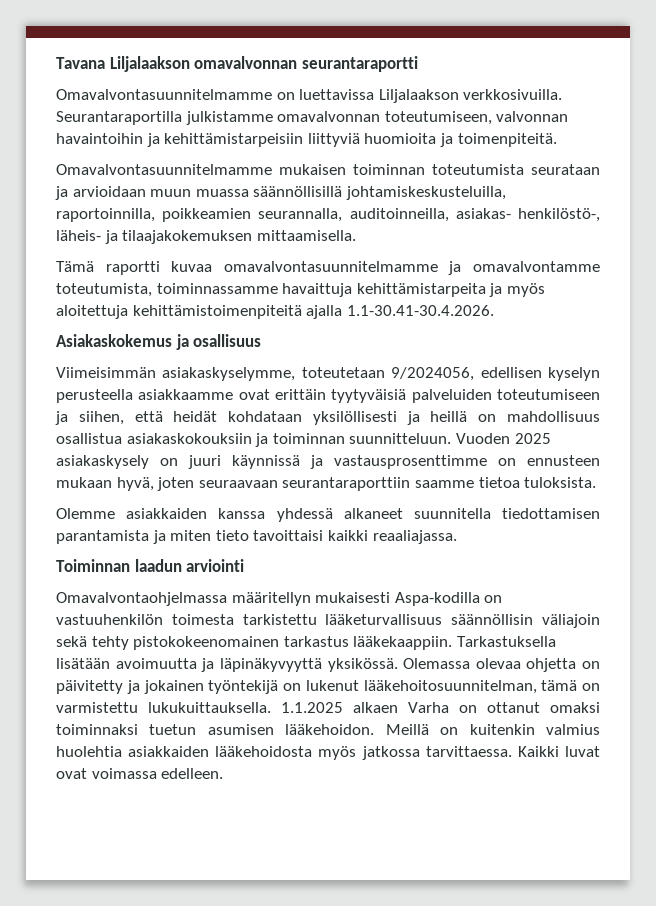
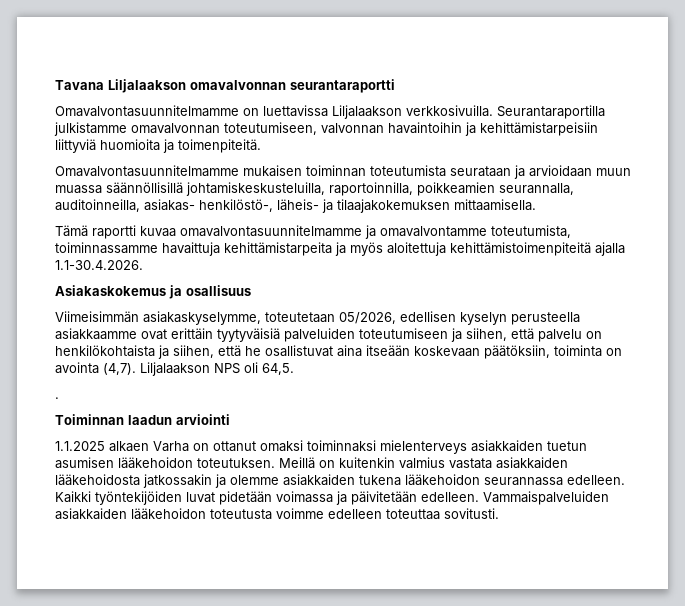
- Tämä raportti kuvaa omavalvontasuunnitelmamme ja omavalvontamme toteutumista, toiminnassamme havaittuja kehittämistarpeita ja myös aloitettuja kehittämistoimenpiteitä ajalla 1.1-30.41-30.4.2026.
+ Tämä raportti kuvaa omavalvontasuunnitelmamme ja omavalvontamme toteutumista, toiminnassamme havaittuja kehittämistarpeita ja myös aloitettuja kehittämistoimenpiteitä ajalla 1.1-30.4.2026.
- Viimeisimmän asiakaskyselymme, toteutetaan 9/2024056, edellisen kyselyn perusteella asiakkaamme ovat erittäin tyytyväisiä palveluiden toteutumiseen ja siihen, että heidät kohdataan yksilöllisesti ja heillä on mahdollisuus osallistua asiakaskokouksiin ja toiminnan suunnitteluun. Vuoden 2025 asiakaskysely on juuri käynnissä ja vastausprosenttimme on ennusteen mukaan hyvä, joten seuraavaan seurantaraporttiin saamme tietoa tuloksista.
- Olemme asiakkaiden kanssa yhdessä alkaneet suunnitella tiedottamisen parantamista ja miten tieto tavoittaisi kaikki reaaliajassa.
+ Viimeisimmän asiakaskyselymme, toteutetaan 05/2026, edellisen kyselyn perusteella asiakkaamme ovat erittäin tyytyväisiä palveluiden toteutumiseen ja siihen, että palvelu on henkilökohtaista ja siihen, että he osallistuvat aina itseään koskevaan päätöksiin, toiminta on avointa (4,7). Liljalaakson NPS oli 64,5.
+ .
  Toiminnan laadun arviointi
- Omavalvontaohjelmassa määritellyn mukaisesti Aspa-kodilla on vastuuhenkilön toimesta tarkistettu lääketurvallisuus säännöllisin väliajoin sekä tehty pistokokeenomainen tarkastus lääkekaappiin. Tarkastuksella lisätään avoimuutta ja läpinäkyvyyttä yksikössä. Olemassa olevaa ohjetta on päivitetty ja jokainen työntekijä on lukenut lääkehoitosuunnitelman, tämä on varmistettu lukukuittauksella. 1.1.2025 alkaen Varha on ottanut omaksi toiminnaksi tuetun asumisen lääkehoidon.
+ 1.1.2025 alkaen Varha on ottanut omaksi toiminnaksi mielenterveys asiakkaiden tuetun asumisen lääkehoidon toteutuksen.
- Meillä on kuitenkin valmius huolehtia asiakkaiden lääkehoidosta myös jatkossa tarvittaessa. Kaikki luvat ovat voimassa edelleen.
+ Meillä on kuitenkin valmius vastata asiakkaiden lääkehoidosta jatkossakin ja olemme asiakkaiden tukena lääkehoidon seurannassa edelleen. Kaikki työntekijöiden luvat pidetään voimassa ja päivitetään edelleen. Vammaispalveluiden asiakkaiden lääkehoidon toteutusta voimme edelleen toteuttaa sovitusti.

